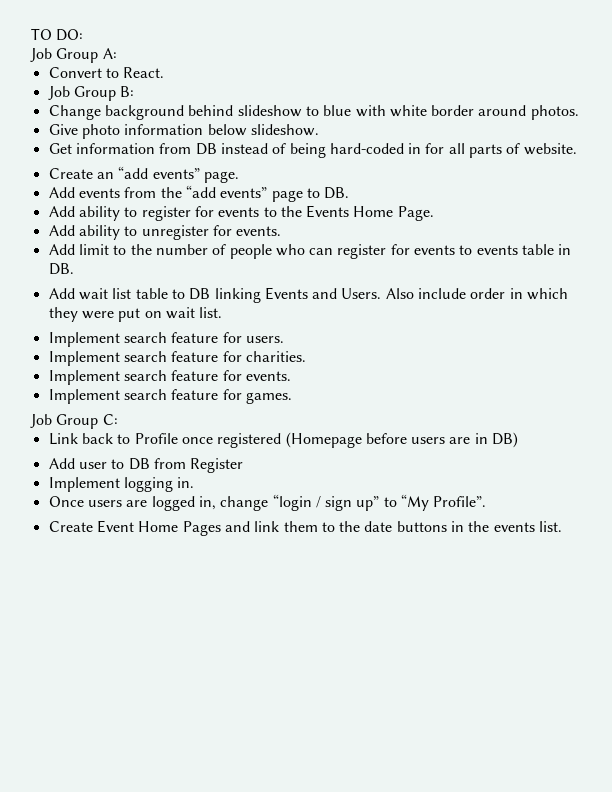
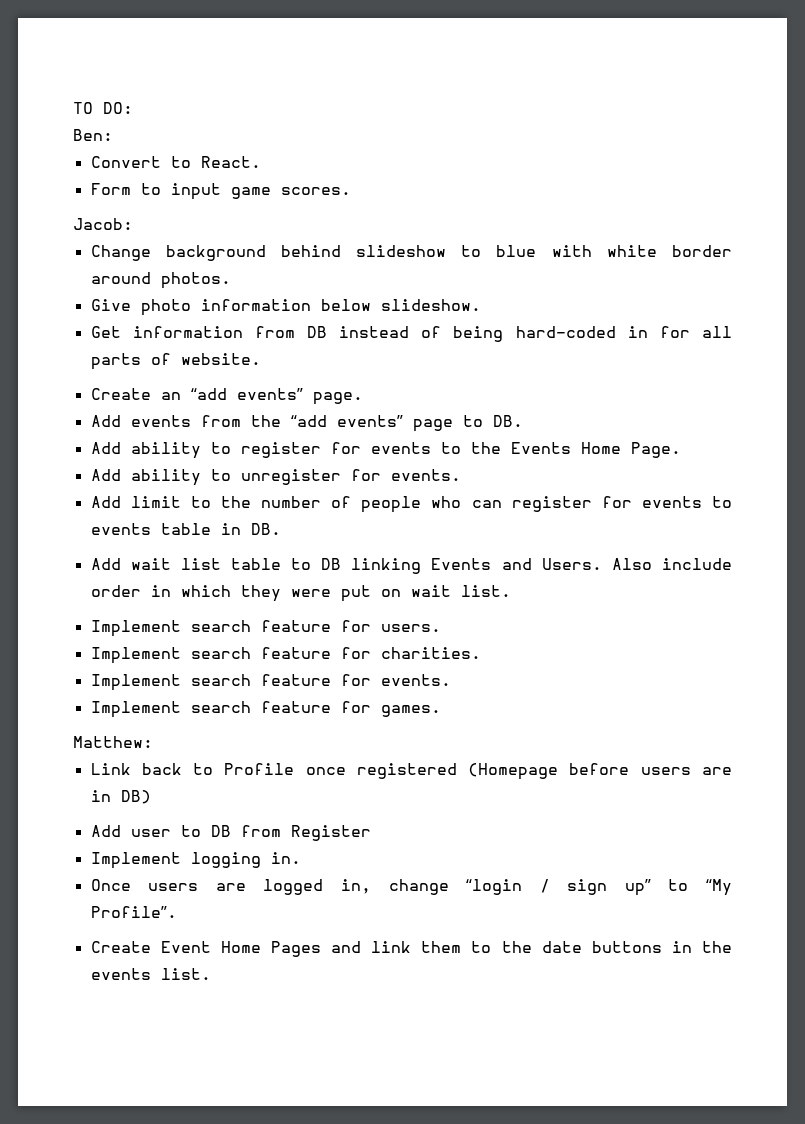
- Job Group A:
+ Ben:
- Job Group B:
+ Form to input game scores.
+ Jacob:
- Job Group C:
+ Matthew:

